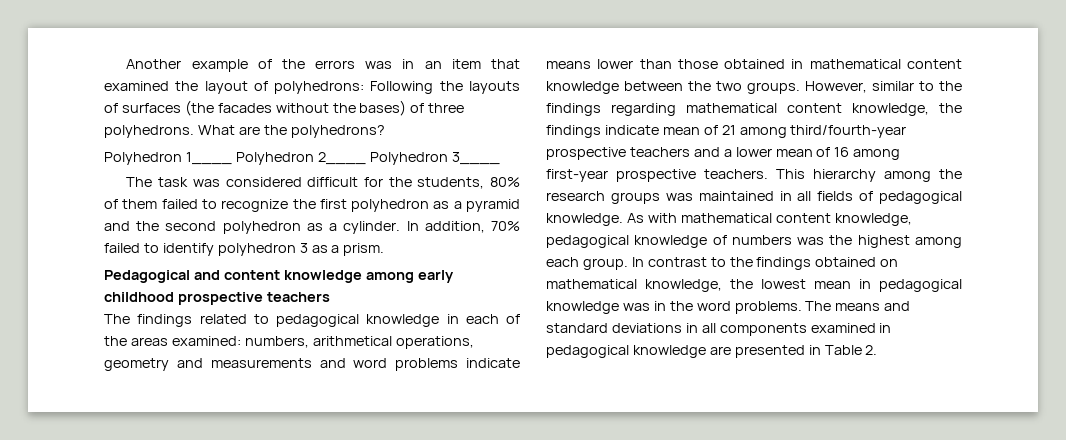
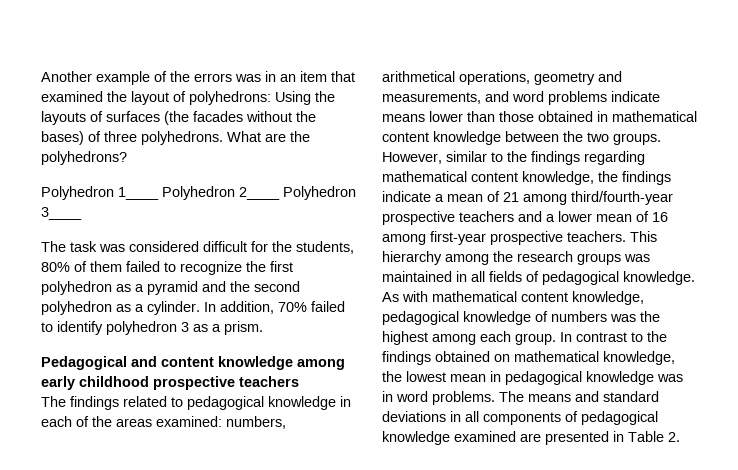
- Another example of the errors was in an item that examined the layout of polyhedrons: Following the layouts of surfaces (the facades without the bases) of three polyhedrons.
+ Another example of the errors was in an item that examined the layout of polyhedrons: Using the layouts of surfaces (the facades without the bases) of three polyhedrons.
- The findings related to pedagogical knowledge in each of the areas examined: numbers, arithmetical operations, geometry and measurements and word problems indicate means lower than those obtained in mathematical content knowledge between the two groups.
+ The findings related to pedagogical knowledge in each of the areas examined: numbers, arithmetical operations, geometry and measurements, and word problems indicate means lower than those obtained in mathematical content knowledge between the two groups.
- However, similar to the findings regarding mathematical content knowledge, the findings indicate mean of 21 among third/fourth-year prospective teachers and a lower mean of 16 among first-year prospective teachers.
+ However, similar to the findings regarding mathematical content knowledge, the findings indicate a mean of 21 among third/fourth-year prospective teachers and a lower mean of 16 among first-year prospective teachers.
- In contrast to the findings obtained on mathematical knowledge, the lowest mean in pedagogical knowledge was in the word problems.
+ In contrast to the findings obtained on mathematical knowledge, the lowest mean in pedagogical knowledge was in word problems.
- The means and standard deviations in all components examined in pedagogical knowledge are presented in Table 2.
+ The means and standard deviations in all components of pedagogical knowledge examined are presented in Table 2.

